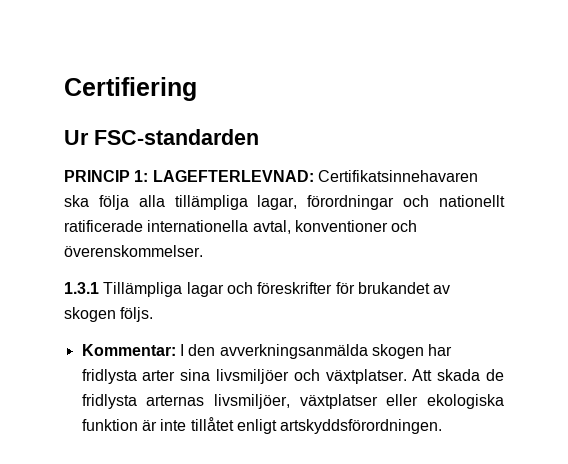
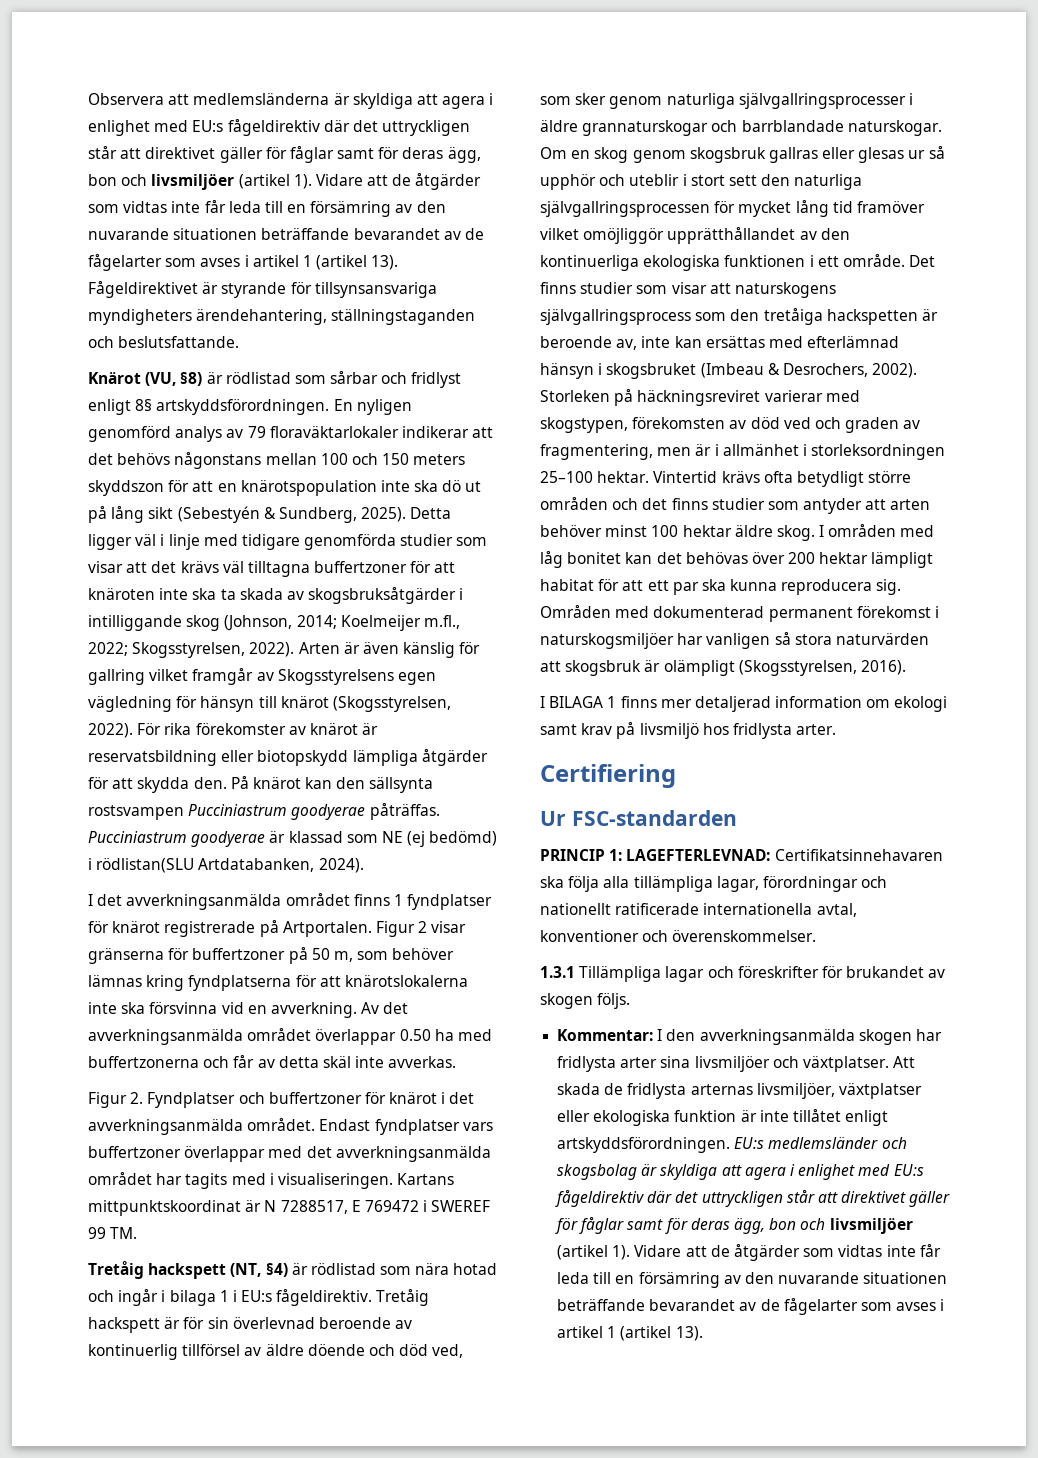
+ Observera att medlemsländerna är skyldiga att agera i enlighet med EU:s fågeldirektiv där det uttryckligen står att direktivet gäller för fåglar samt för deras ägg, bon och livsmiljöer (artikel 1). Vidare att de åtgärder som vidtas inte får leda till en försämring av den nuvarande situationen beträffande bevarandet av de fågelarter som avses i artikel 1 (artikel 13). Fågeldirektivet är styrande för tillsynsansvariga myndigheters ärendehantering, ställningstaganden och beslutsfattande.
+ Knärot (VU, §8) är rödlistad som sårbar och fridlyst enligt 8§ artskyddsförordningen. En nyligen genomförd analys av 79 floraväktarlokaler indikerar att det behövs någonstans mellan 100 och 150 meters skyddszon för att en knärotspopulation inte ska dö ut på lång sikt (Sebestyén & Sundberg, 2025). Detta ligger väl i linje med tidigare genomförda studier som visar att det krävs väl tilltagna buffertzoner för att knäroten inte ska ta skada av skogsbruksåtgärder i intilliggande skog (Johnson, 2014; Koelmeijer m.fl., 2022; Skogsstyrelsen, 2022). Arten är även känslig för gallring vilket framgår av Skogsstyrelsens egen vägledning för hänsyn till knärot (Skogsstyrelsen, 2022). För rika förekomster av knärot är reservatsbildning eller biotopskydd lämpliga åtgärder för att skydda den. På knärot kan den sällsynta rostsvampen Pucciniastrum goodyerae påträffas. Pucciniastrum goodyerae är klassad som NE (ej bedömd) i rödlistan(SLU Artdatabanken, 2024).
+ I det avverkningsanmälda området finns 1 fyndplatser för knärot registrerade på Artportalen. Figur 2 visar gränserna för buffertzoner på 50 m, som behöver lämnas kring fyndplatserna för att knärotslokalerna inte ska försvinna vid en avverkning. Av det avverkningsanmälda området överlappar 0.50 ha med buffertzonerna och får av detta skäl inte avverkas.
+ Figur 2. Fyndplatser och buffertzoner för knärot i det avverkningsanmälda området. Endast fyndplatser vars buffertzoner överlappar med det avverkningsanmälda området har tagits med i visualiseringen. Kartans mittpunktskoordinat är N 7288517, E 769472 i SWEREF 99 TM.
+ Tretåig hackspett (NT, §4) är rödlistad som nära hotad och ingår i bilaga 1 i EU:s fågeldirektiv. Tretåig hackspett är för sin överlevnad beroende av kontinuerlig tillförsel av äldre döende och död ved, som sker genom naturliga självgallringsprocesser i äldre grannaturskogar och barrblandade naturskogar. Om en skog genom skogsbruk gallras eller glesas ur så upphör och uteblir i stort sett den naturliga självgallringsprocessen för mycket lång tid framöver vilket omöjliggör upprätthållandet av den kontinuerliga ekologiska funktionen i ett område. Det finns studier som visar att naturskogens självgallringsprocess som den tretåiga hackspetten är beroende av, inte kan ersättas med efterlämnad hänsyn i skogsbruket (Imbeau & Desrochers, 2002). Storleken på häckningsreviret varierar med skogstypen, förekomsten av död ved och graden av fragmentering, men är i allmänhet i storleksordningen 25–100 hektar. Vintertid krävs ofta betydligt större områden och det finns studier som antyder att arten behöver minst 100 hektar äldre skog. I områden med låg bonitet kan det behövas över 200 hektar lämpligt habitat för att ett par ska kunna reproducera sig. Områden med dokumenterad permanent förekomst i naturskogsmiljöer har vanligen så stora naturvärden att skogsbruk är olämpligt (Skogsstyrelsen, 2016).
+ I BILAGA 1 finns mer detaljerad information om ekologi samt krav på livsmiljö hos fridlysta arter.
+ EU:s medlemsländer och skogsbolag är skyldiga att agera i enlighet med EU:s fågeldirektiv där det uttryckligen står att direktivet gäller för fåglar samt för deras ägg, bon och livsmiljöer (artikel 1). Vidare att de åtgärder som vidtas inte får leda till en försämring av den nuvarande situationen beträffande bevarandet av de fågelarter som avses i artikel 1 (artikel 13).

